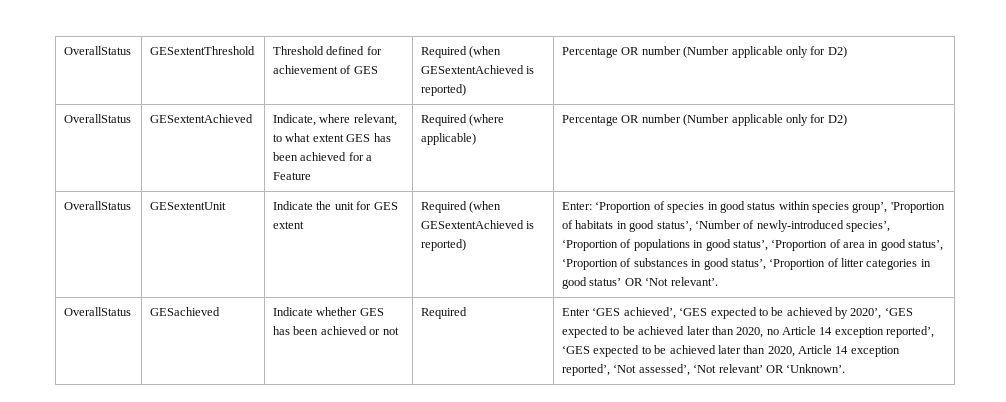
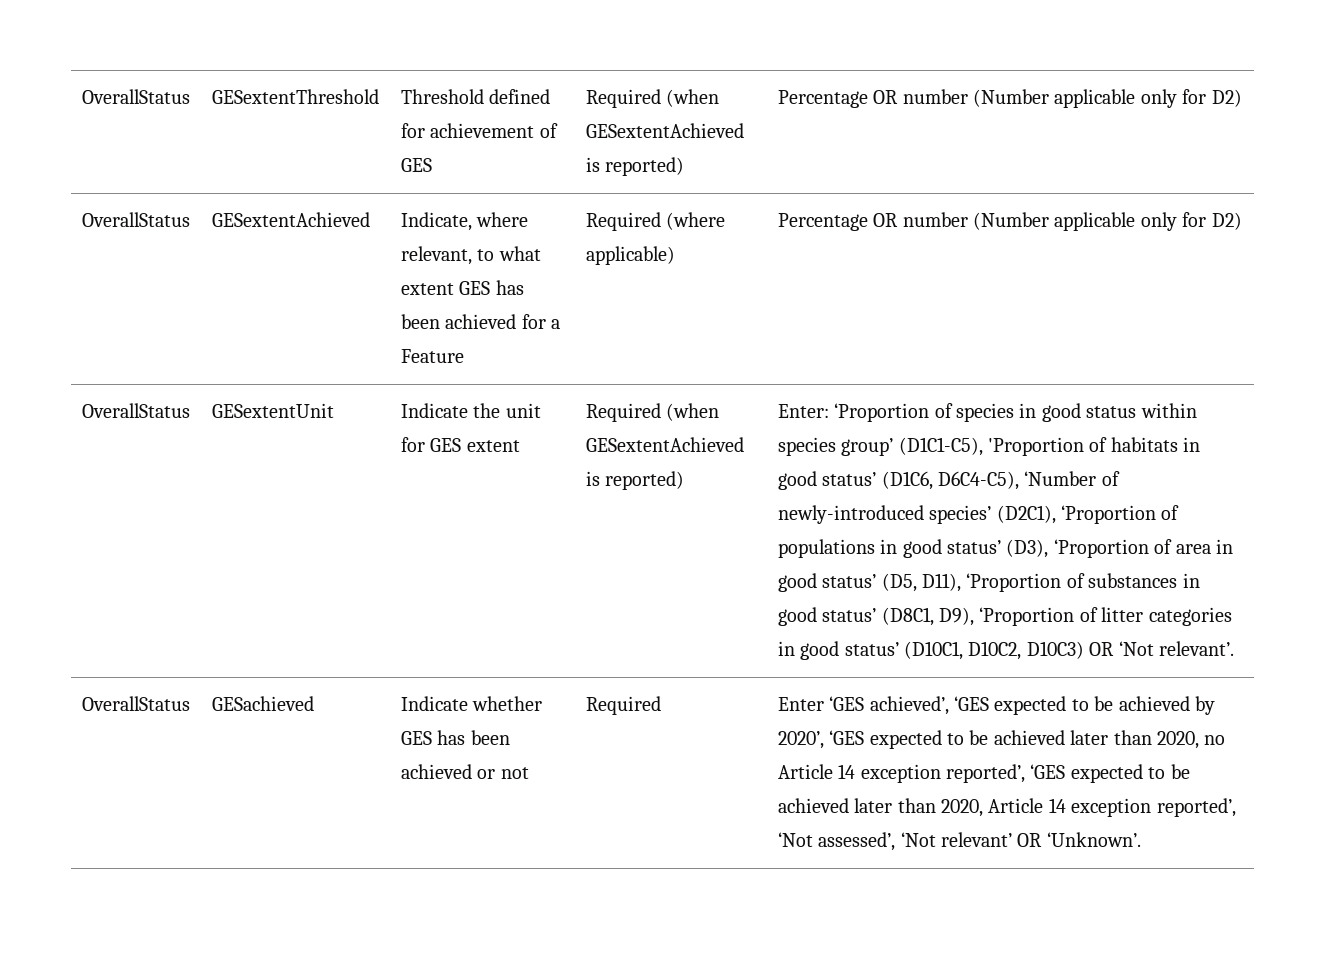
- Enter: ‘Proportion of species in good status within species group’, 'Proportion of habitats in good status’, ‘Number of newly-introduced species’, ‘Proportion of populations in good status’, ‘Proportion of area in good status’, ‘Proportion of substances in good status’, ‘Proportion of litter categories in good status’ OR ‘Not relevant’.
+ Enter: ‘Proportion of species in good status within species group’ (D1C1-C5), 'Proportion of habitats in good status’ (D1C6, D6C4-C5), ‘Number of newly-introduced species’ (D2C1), ‘Proportion of populations in good status’ (D3), ‘Proportion of area in good status’ (D5, D11), ‘Proportion of substances in good status’ (D8C1, D9), ‘Proportion of litter categories in good status’ (D10C1, D10C2, D10C3) OR ‘Not relevant’.

